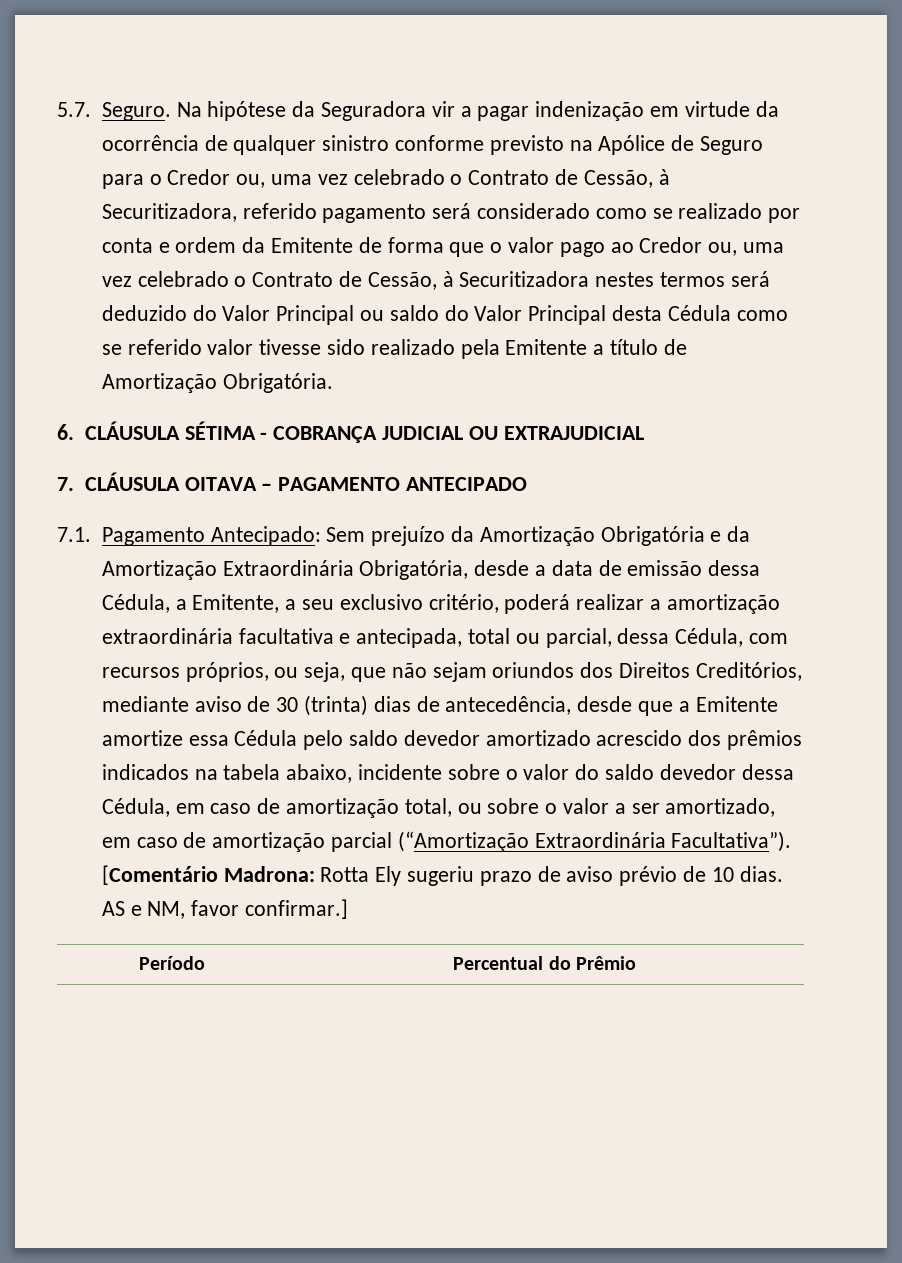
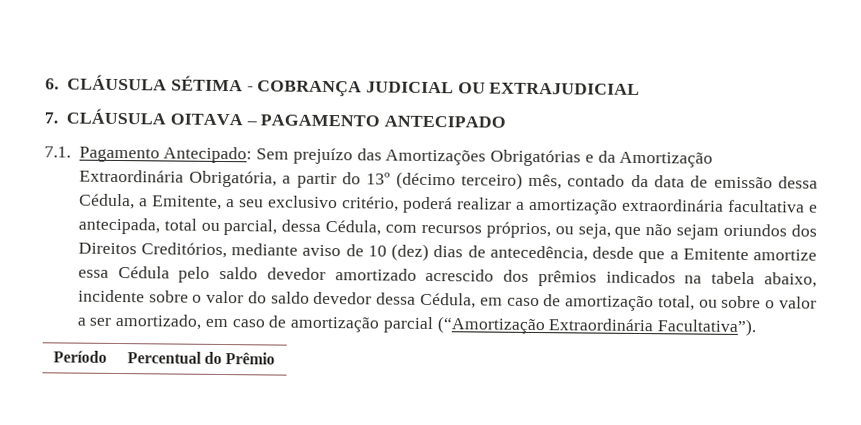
- 5.7. Seguro. Na hipótese da Seguradora vir a pagar indenização em virtude da ocorrência de qualquer sinistro conforme previsto na Apólice de Seguro para o Credor ou, uma vez celebrado o Contrato de Cessão, à Securitizadora, referido pagamento será considerado como se realizado por conta e ordem da Emitente de forma que o valor pago ao Credor ou, uma vez celebrado o Contrato de Cessão, à Securitizadora nestes termos será deduzido do Valor Principal ou saldo do Valor Principal desta Cédula como se referido valor tivesse sido realizado pela Emitente a título de Amortização Obrigatória.
- Sem prejuízo da Amortização Obrigatória e da Amortização Extraordinária Obrigatória, desde a data de emissão dessa Cédula, a Emitente, a seu exclusivo critério, poderá realizar a amortização extraordinária facultativa e antecipada, total ou parcial, dessa Cédula, com recursos próprios, ou seja, que não sejam oriundos dos Direitos Creditórios, mediante aviso de 30 (trinta) dias de antecedência, desde que a Emitente amortize essa Cédula pelo saldo devedor amortizado acrescido dos prêmios indicados na tabela abaixo, incidente sobre o valor do saldo devedor dessa Cédula, em caso de amortização total, ou sobre o valor a ser amortizado, em caso de amortização parcial (“Amortização Extraordinária Facultativa”). [Comentário Madrona: Rotta Ely sugeriu prazo de aviso prévio de 10 dias. AS e NM, favor confirmar.]
+ Sem prejuízo das Amortizações Obrigatórias e da Amortização Extraordinária Obrigatória, a partir do 13º (décimo terceiro) mês, contado da data de emissão dessa Cédula, a Emitente, a seu exclusivo critério, poderá realizar a amortização extraordinária facultativa e antecipada, total ou parcial, dessa Cédula, com recursos próprios, ou seja, que não sejam oriundos dos Direitos Creditórios, mediante aviso de 10 (dez) dias de antecedência, desde que a Emitente amortize essa Cédula pelo saldo devedor amortizado acrescido dos prêmios indicados na tabela abaixo, incidente sobre o valor do saldo devedor dessa Cédula, em caso de amortização total, ou sobre o valor a ser amortizado, em caso de amortização parcial (“Amortização Extraordinária Facultativa”).

